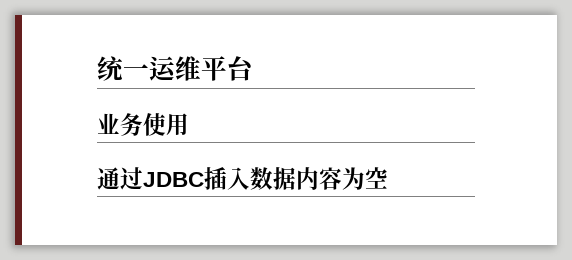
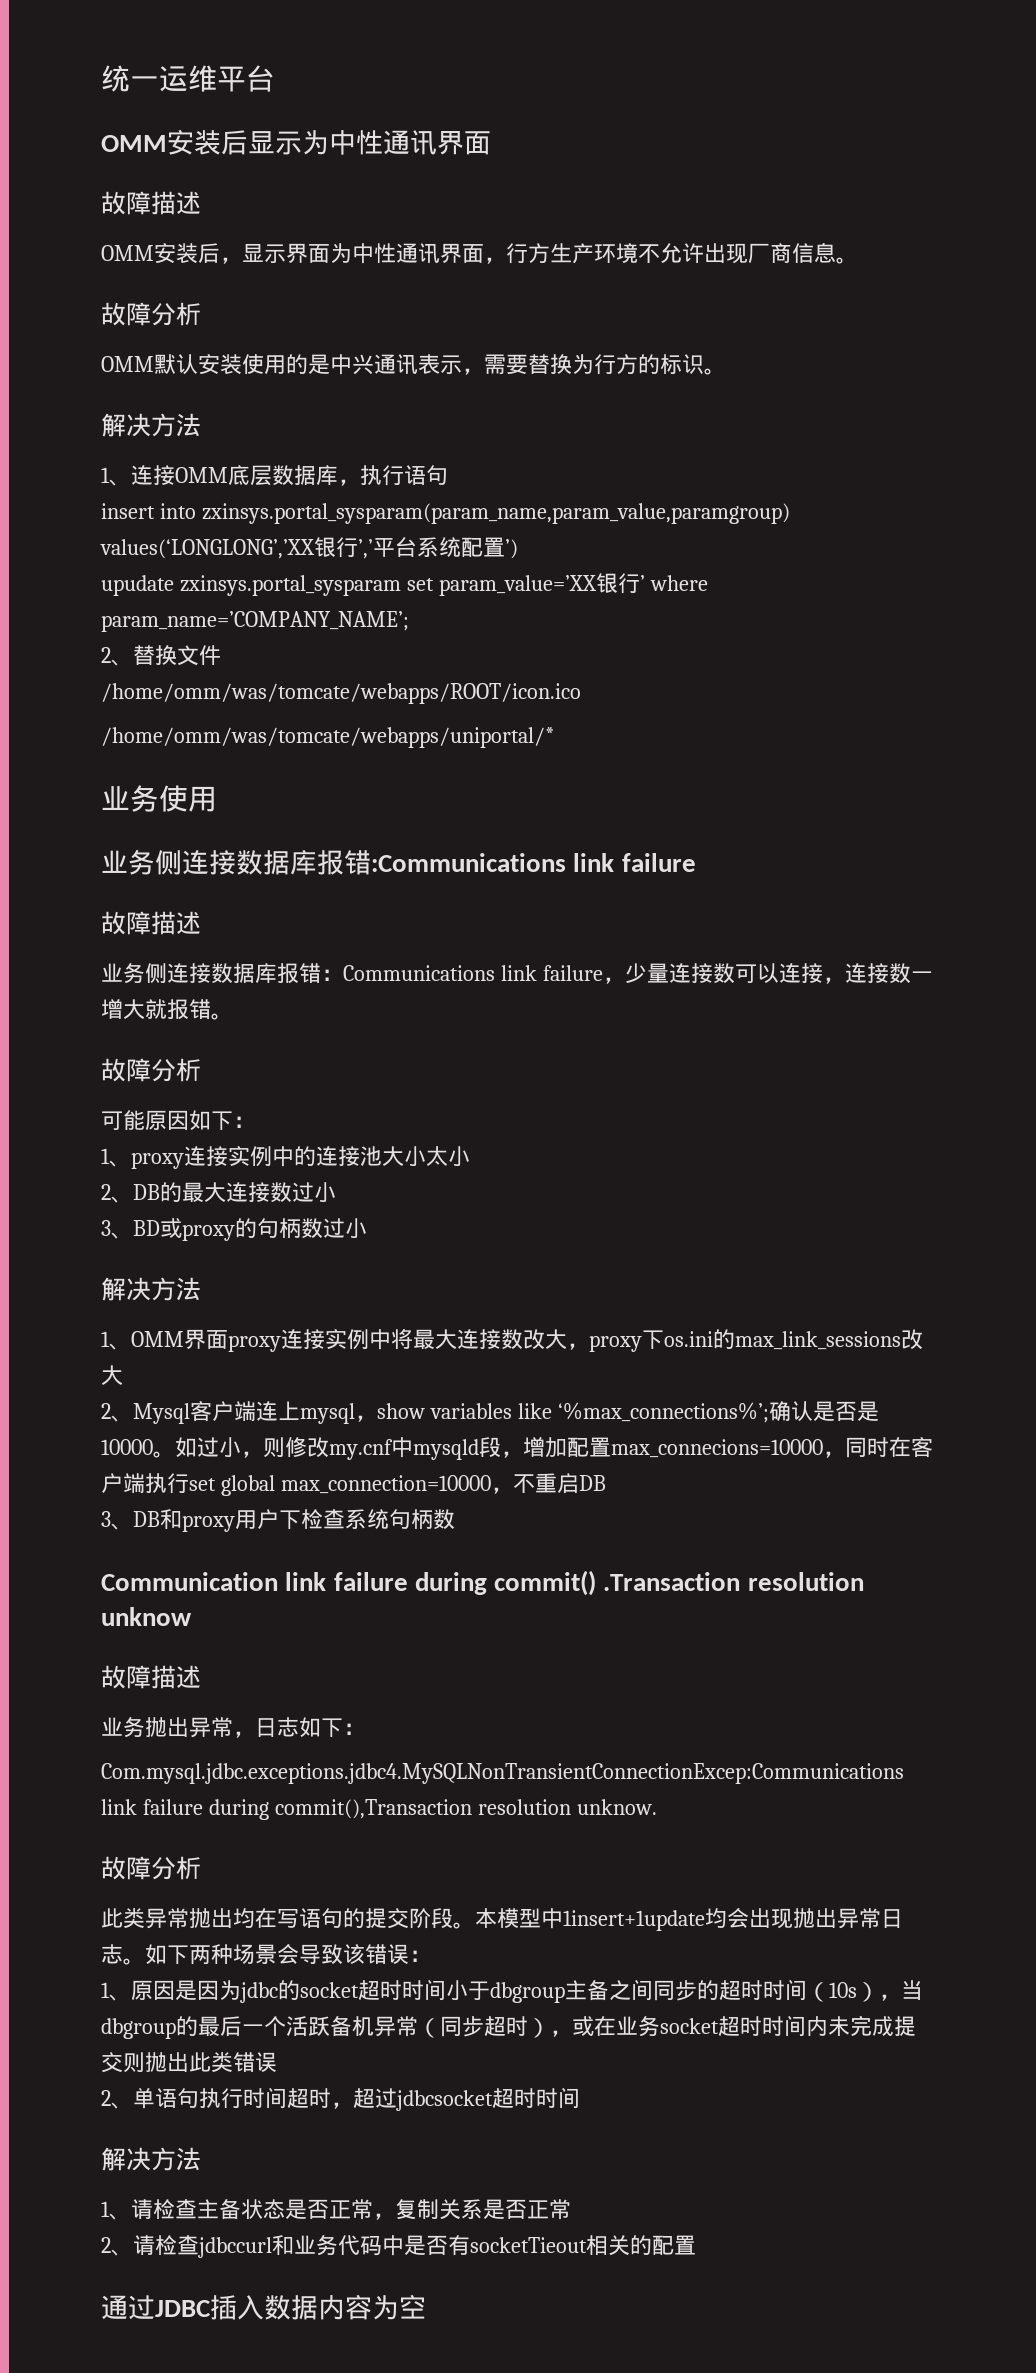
+ OMM安装后显示为中性通讯界面
+ 故障描述
+ OMM安装后，显示界面为中性通讯界面，行方生产环境不允许出现厂商信息。
+ 故障分析
+ OMM默认安装使用的是中兴通讯表示，需要替换为行方的标识。
+ 解决方法
+ 1、连接OMM底层数据库，执行语句
+ insert into zxinsys.portal_sysparam(param_name,param_value,paramgroup) values(‘LONGLONG’,’XX银行’,’平台系统配置’)
+ upudate zxinsys.portal_sysparam set param_value=’XX银行’ where param_name=’COMPANY_NAME’;
+ 2、替换文件
+ /home/omm/was/tomcate/webapps/ROOT/icon.ico
+ /home/omm/was/tomcate/webapps/uniportal/*
  业务使用
+ 业务侧连接数据库报错:Communications link failure
+ 故障描述
+ 业务侧连接数据库报错：Communications link failure，少量连接数可以连接，连接数一增大就报错。
+ 故障分析
+ 可能原因如下：
+ 1、proxy连接实例中的连接池大小太小
+ 2、DB的最大连接数过小
+ 3、BD或proxy的句柄数过小
+ 解决方法
+ 1、OMM界面proxy连接实例中将最大连接数改大，proxy下os.ini的max_link_sessions改大
+ 2、Mysql客户端连上mysql，show variables like ‘%max_connections%’;确认是否是10000。如过小，则修改my.cnf中mysqld段，增加配置max_connecions=10000，同时在客户端执行set global max_connection=10000，不重启DB
+ 3、DB和proxy用户下检查系统句柄数
+ Communication link failure during commit() .Transaction resolution unknow
+ 故障描述
+ 业务抛出异常，日志如下：
+ Com.mysql.jdbc.exceptions.jdbc4.MySQLNonTransientConnectionExcep:Communications link failure during commit(),Transaction resolution unknow.
+ 故障分析
+ 此类异常抛出均在写语句的提交阶段。本模型中1insert+1update均会出现抛出异常日志。如下两种场景会导致该错误：
+ 1、原因是因为jdbc的socket超时时间小于dbgroup主备之间同步的超时时间（10s），当dbgroup的最后一个活跃备机异常（同步超时），或在业务socket超时时间内未完成提交则抛出此类错误
+ 2、单语句执行时间超时，超过jdbcsocket超时时间
+ 解决方法
+ 1、请检查主备状态是否正常，复制关系是否正常
+ 2、请检查jdbccurl和业务代码中是否有socketTieout相关的配置

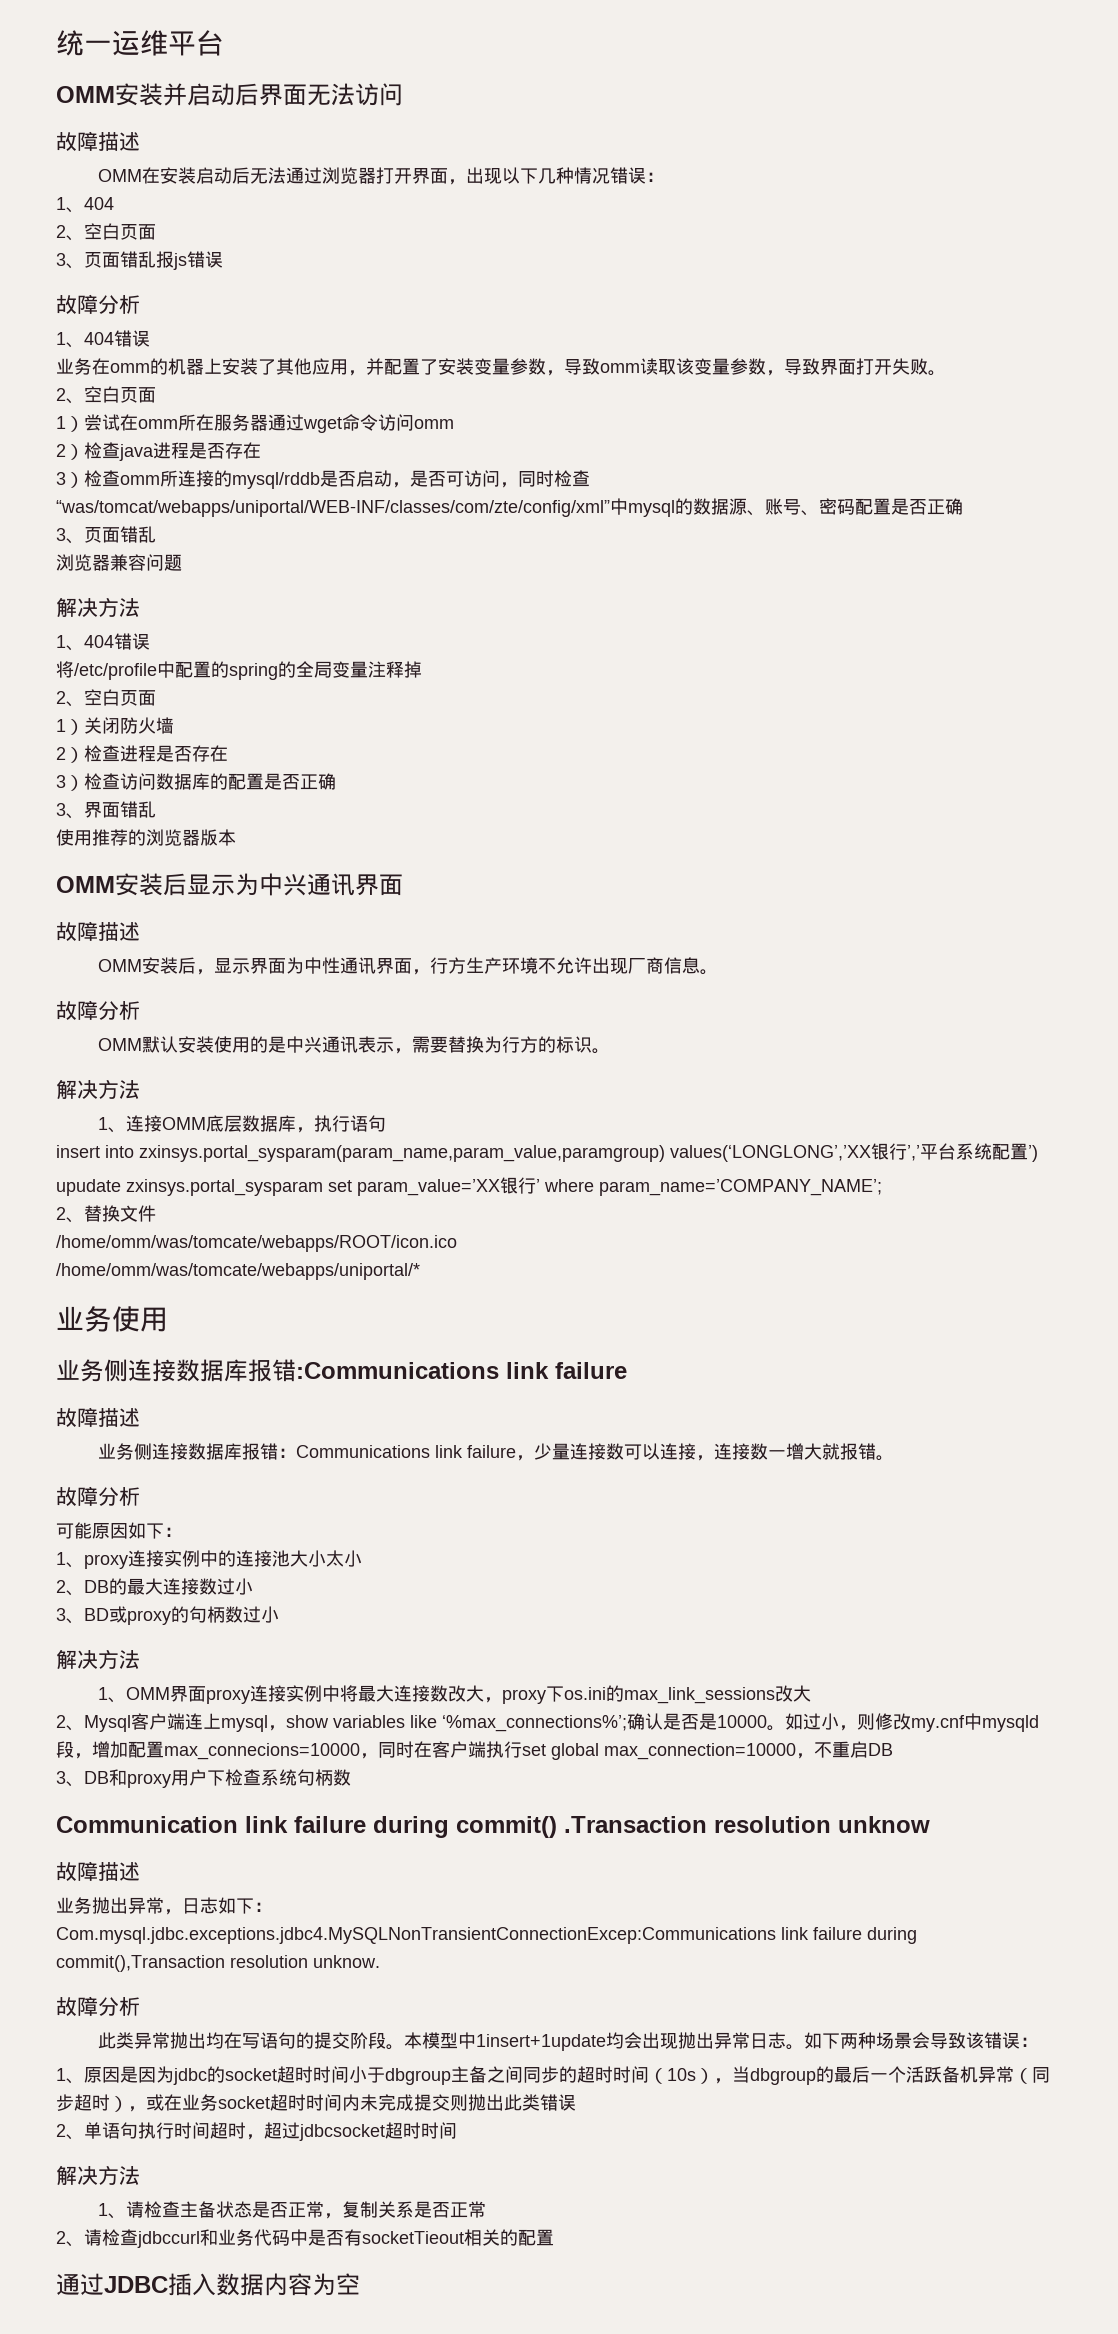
+ OMM安装并启动后界面无法访问
+ 故障描述
+ OMM在安装启动后无法通过浏览器打开界面，出现以下几种情况错误：
+ 1、404
+ 2、空白页面
+ 3、页面错乱报js错误
+ 故障分析
+ 1、404错误
+ 业务在omm的机器上安装了其他应用，并配置了安装变量参数，导致omm读取该变量参数，导致界面打开失败。
+ 2、空白页面
+ 1）尝试在omm所在服务器通过wget命令访问omm
+ 2）检查java进程是否存在
+ 3）检查omm所连接的mysql/rddb是否启动，是否可访问，同时检查“was/tomcat/webapps/uniportal/WEB-INF/classes/com/zte/config/xml”中mysql的数据源、账号、密码配置是否正确
+ 3、页面错乱
+ 浏览器兼容问题
+ 解决方法
+ 1、404错误
+ 将/etc/profile中配置的spring的全局变量注释掉
+ 2、空白页面
+ 1）关闭防火墙
+ 2）检查进程是否存在
+ 3）检查访问数据库的配置是否正确
+ 3、界面错乱
+ 使用推荐的浏览器版本
- OMM安装后显示为中性通讯界面
+ OMM安装后显示为中兴通讯界面

